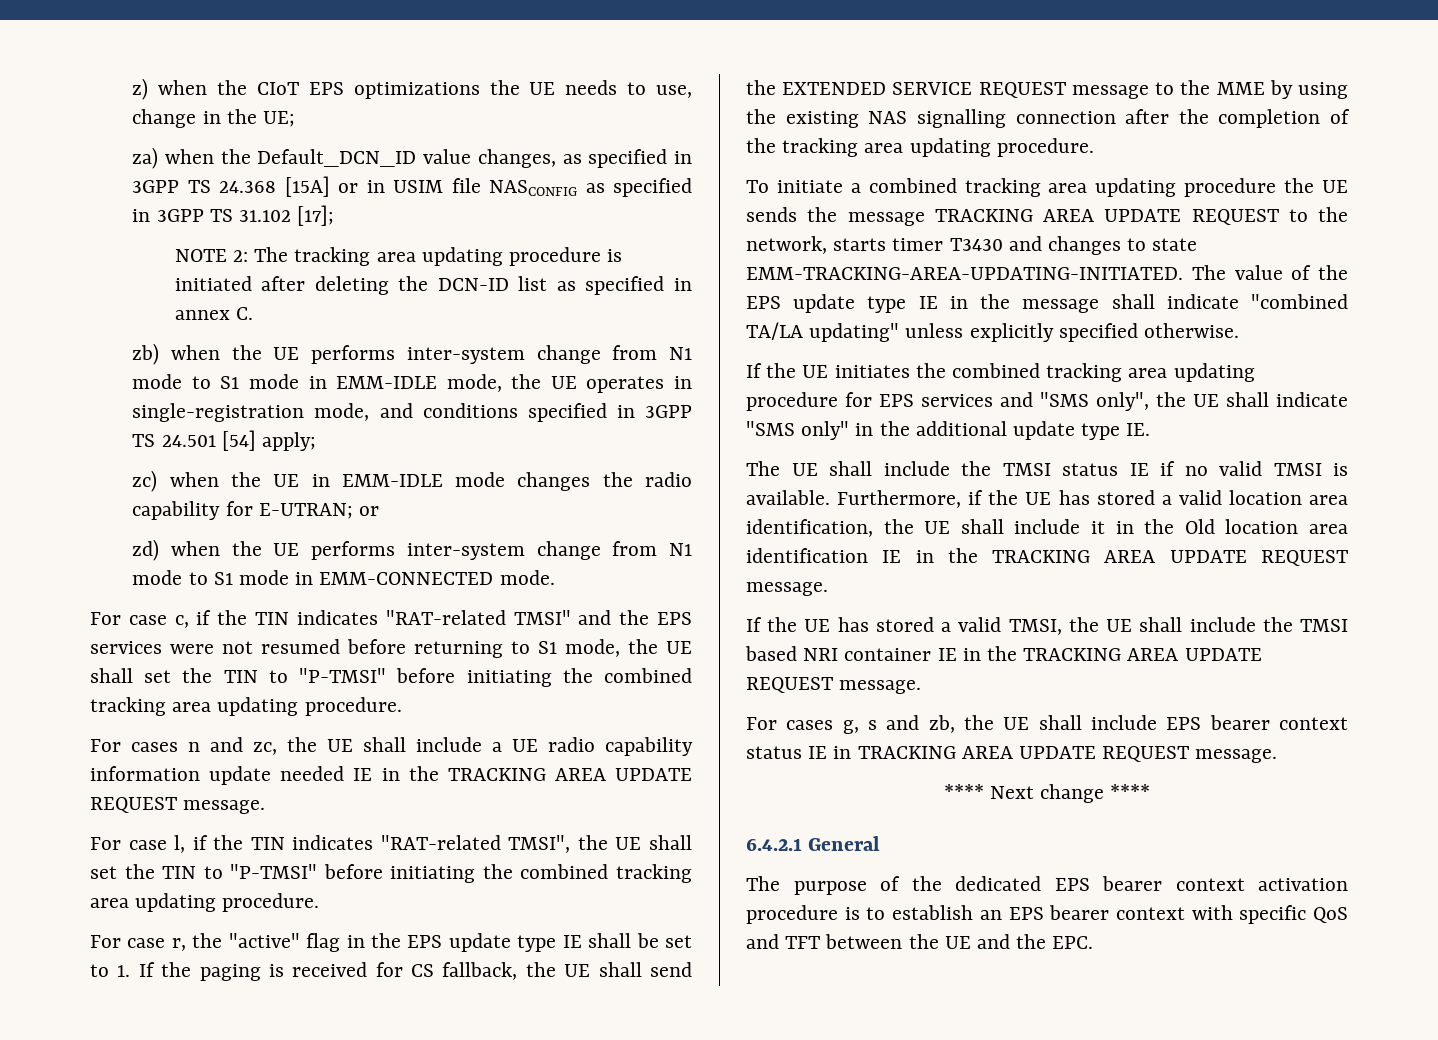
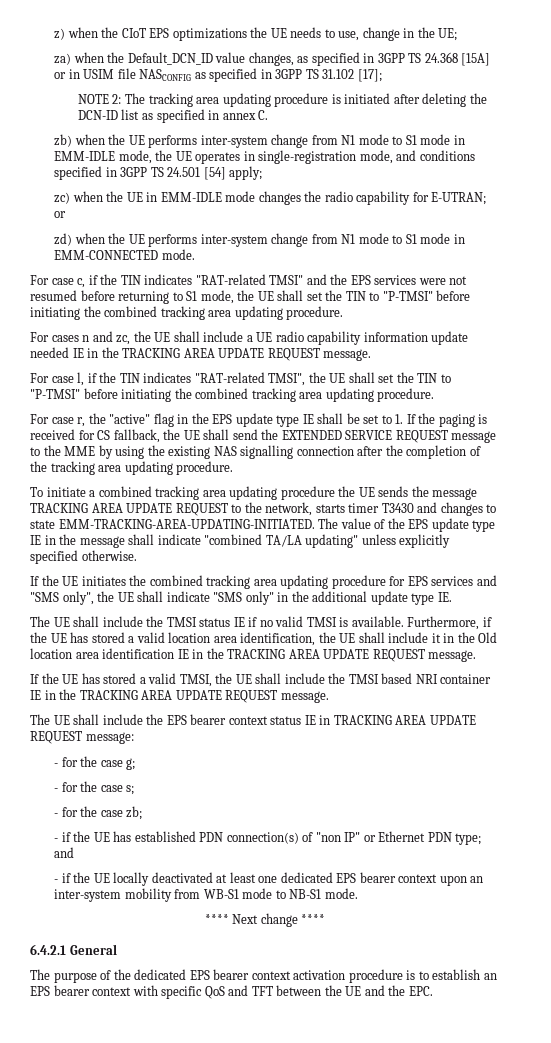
- For cases g, s and zb, the UE shall include EPS bearer context status IE in TRACKING AREA UPDATE REQUEST message.
+ The UE shall include the EPS bearer context status IE in TRACKING AREA UPDATE REQUEST message:
+ - for the case g;
+ - for the case s;
+ - for the case zb;
+ - if the UE has established PDN connection(s) of "non IP" or Ethernet PDN type; and
+ - if the UE locally deactivated at least one dedicated EPS bearer context upon an inter-system mobility from WB-S1 mode to NB-S1 mode.

